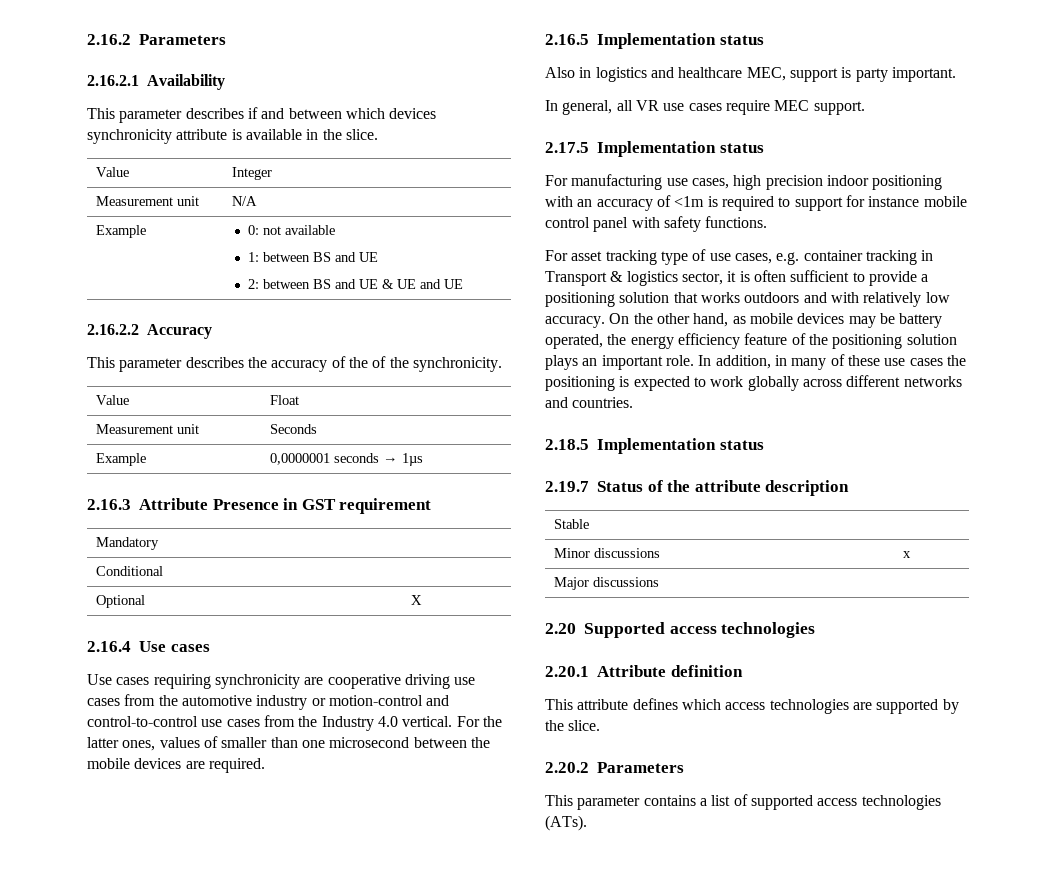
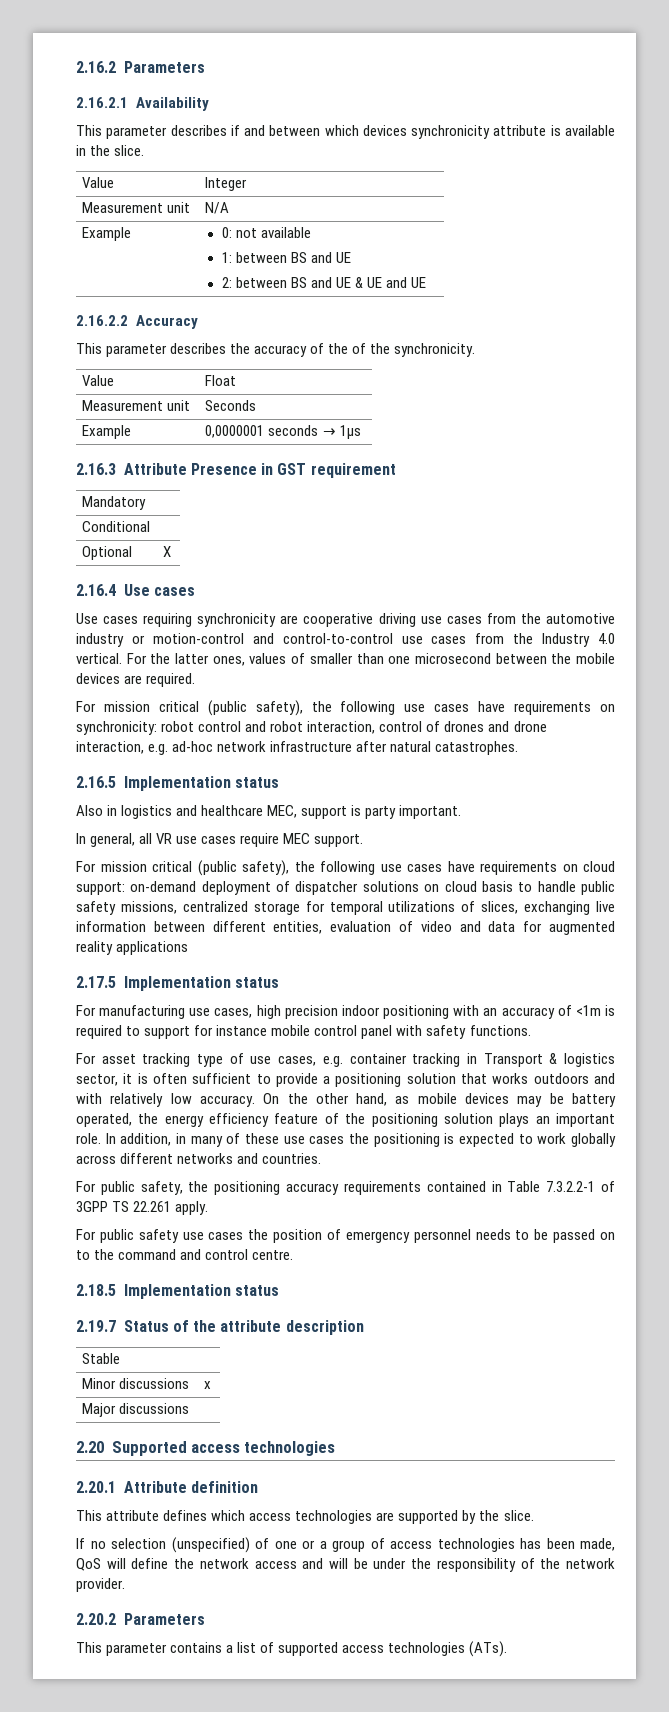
+ For mission critical (public safety), the following use cases have requirements on synchronicity: robot control and robot interaction, control of drones and drone interaction, e.g. ad-hoc network infrastructure after natural catastrophes.
+ For mission critical (public safety), the following use cases have requirements on cloud support: on-demand deployment of dispatcher solutions on cloud basis to handle public safety missions, centralized storage for temporal utilizations of slices, exchanging live information between different entities, evaluation of video and data for augmented reality applications
+ For public safety, the positioning accuracy requirements contained in Table 7.3.2.2-1 of 3GPP TS 22.261 apply.
+ For public safety use cases the position of emergency personnel needs to be passed on to the command and control centre.
+ If no selection (unspecified) of one or a group of access technologies has been made, QoS will define the network access and will be under the responsibility of the network provider.

